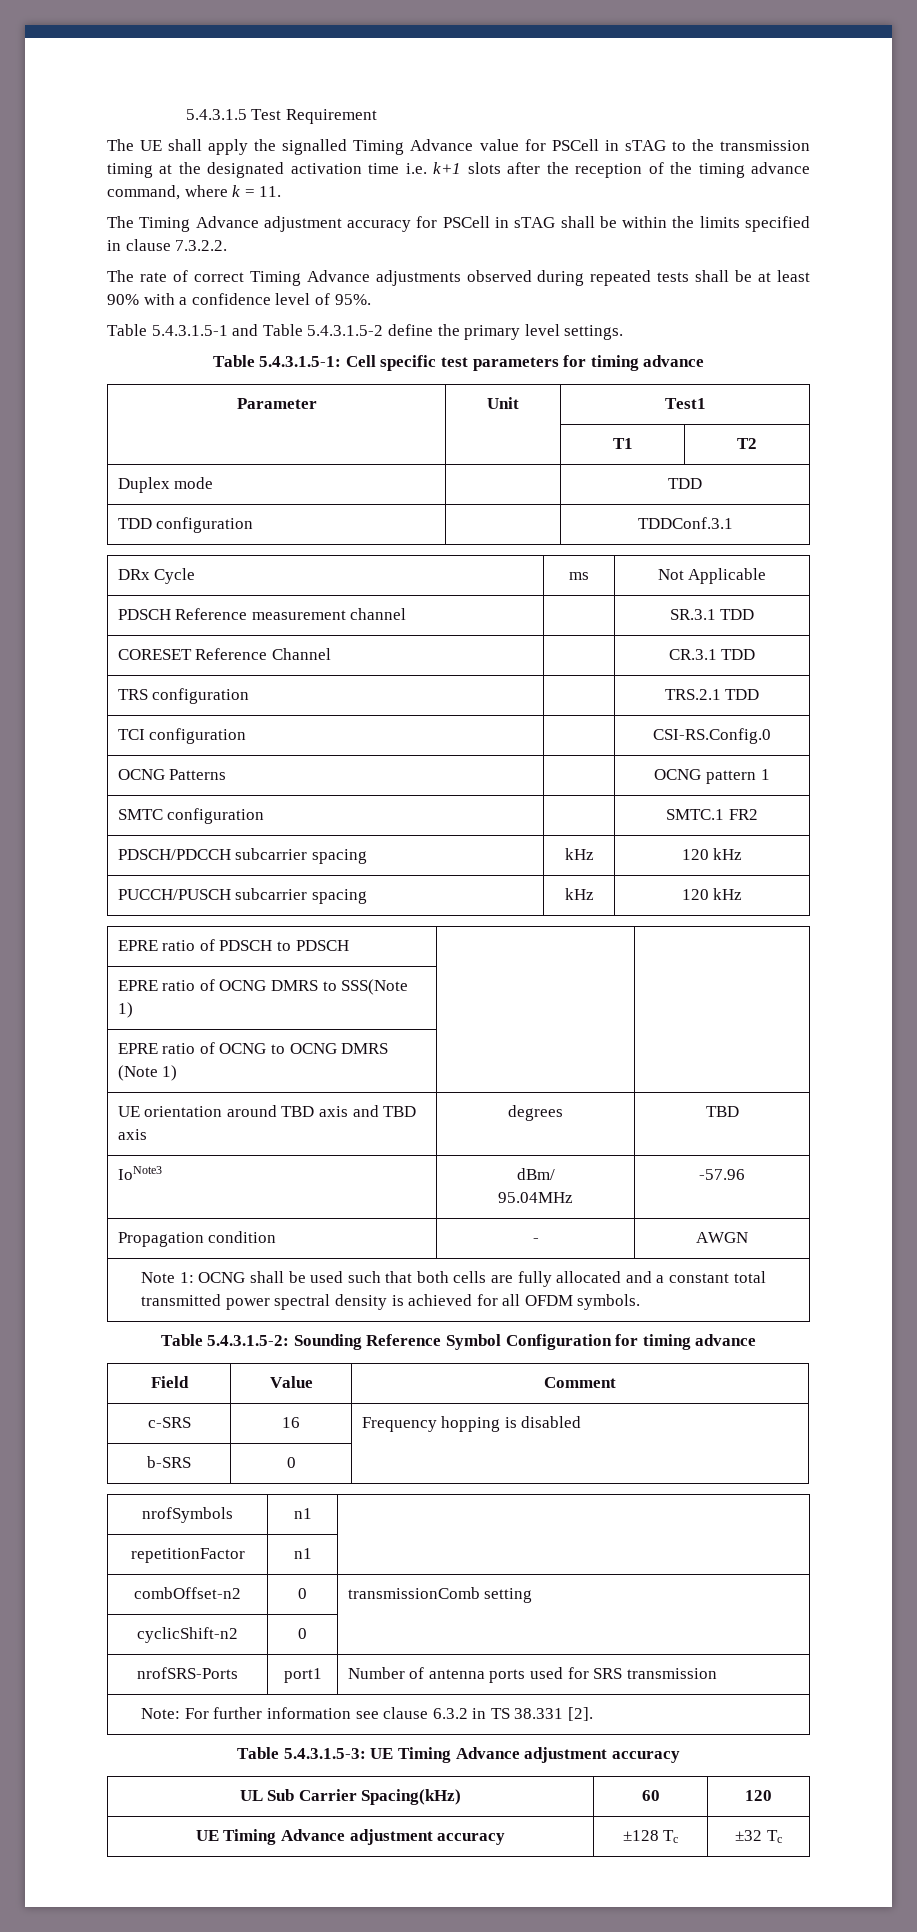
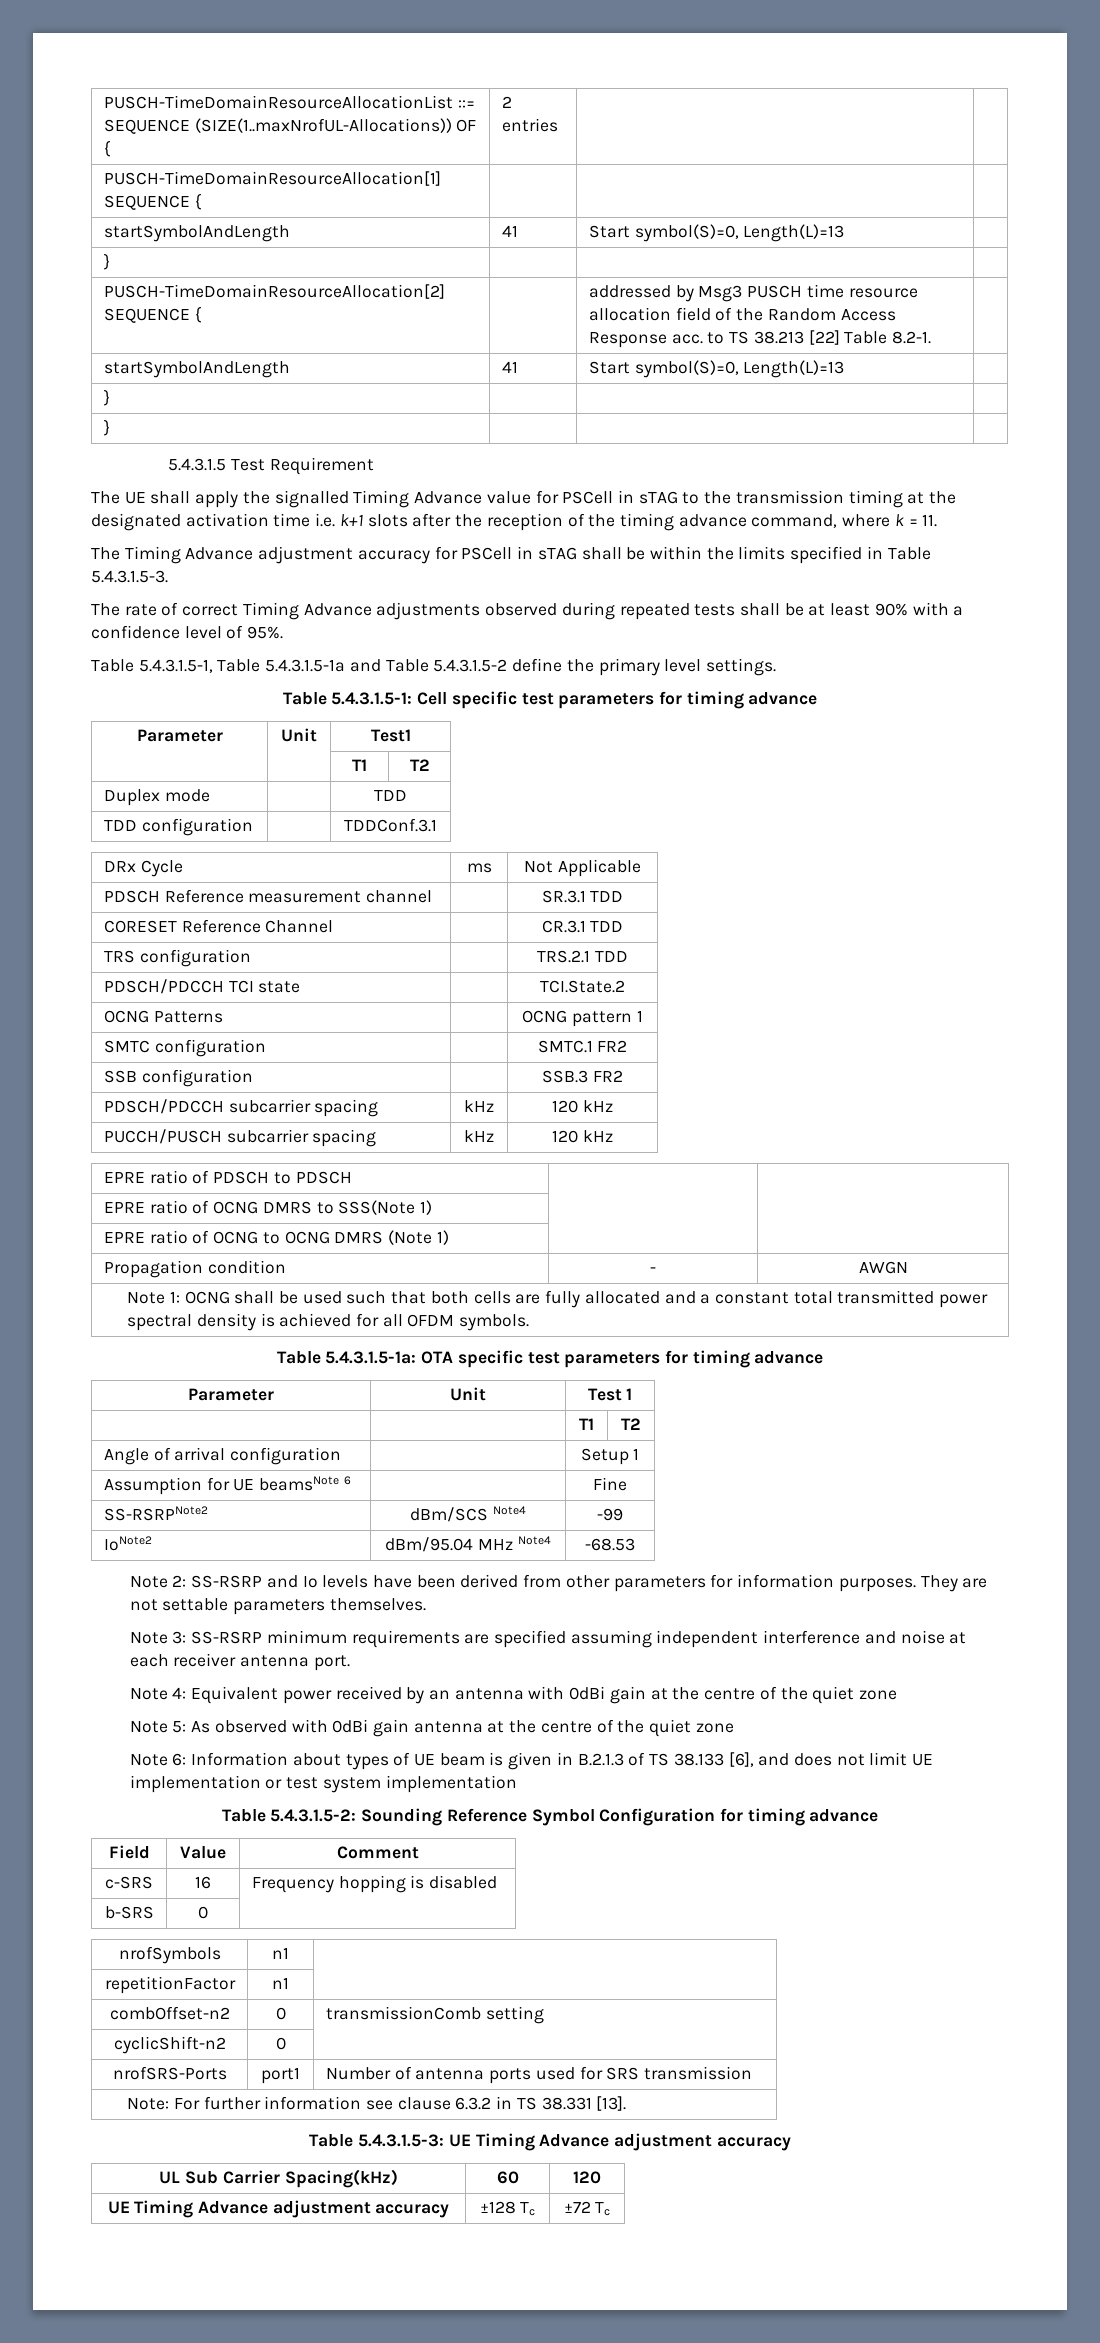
+ PUSCH-TimeDomainResourceAllocationList ::= SEQUENCE (SIZE(1..maxNrofUL-Allocations)) OF { | 2 entries | |
+ PUSCH-TimeDomainResourceAllocation[1] SEQUENCE { | | |
+ startSymbolAndLength | 41 | Start symbol(S)=0, Length(L)=13 |
+ } | | |
+ PUSCH-TimeDomainResourceAllocation[2] SEQUENCE { | | addressed by Msg3 PUSCH time resource allocation field of the Random Access Response acc. to TS 38.213 [22] Table 8.2-1. |
+ startSymbolAndLength | 41 | Start symbol(S)=0, Length(L)=13 |
+ } | | |
+ } | | |
- The Timing Advance adjustment accuracy for PSCell in sTAG shall be within the limits specified in clause 7.3.2.2.
+ The Timing Advance adjustment accuracy for PSCell in sTAG shall be within the limits specified in Table 5.4.3.1.5-3.
- Table 5.4.3.1.5-1 and Table 5.4.3.1.5-2 define the primary level settings.
+ Table 5.4.3.1.5-1, Table 5.4.3.1.5-1a and Table 5.4.3.1.5-2 define the primary level settings.
- TCI configuration | | CSI-RS.Config.0
+ PDSCH/PDCCH TCI state | | TCI.State.2
+ SSB configuration | | SSB.3 FR2
- UE orientation around TBD axis and TBD axis | degrees | TBD
- IoNote3 | dBm/
- 95.04MHz | -57.96
+ Table 5.4.3.1.5-1a: OTA specific test parameters for timing advance
+ Parameter | Unit | Test 1
+ | | T1 | T2
+ Angle of arrival configuration | | Setup 1
+ Assumption for UE beamsNote 6 | | Fine
+ SS-RSRPNote2 | dBm/SCS Note4 | -99
+ IoNote2 | dBm/95.04 MHz Note4 | -68.53
+ Note 2: SS-RSRP and Io levels have been derived from other parameters for information purposes. They are not settable parameters themselves.
+ Note 3: SS-RSRP minimum requirements are specified assuming independent interference and noise at each receiver antenna port.
+ Note 4: Equivalent power received by an antenna with 0dBi gain at the centre of the quiet zone
+ Note 5: As observed with 0dBi gain antenna at the centre of the quiet zone
+ Note 6: Information about types of UE beam is given in B.2.1.3 of TS 38.133 [6], and does not limit UE implementation or test system implementation
- Note: For further information see clause 6.3.2 in TS 38.331 [2].
+ Note: For further information see clause 6.3.2 in TS 38.331 [13].
- UE Timing Advance adjustment accuracy | ±128 Tc | ±32 Tc
+ UE Timing Advance adjustment accuracy | ±128 Tc | ±72 Tc

